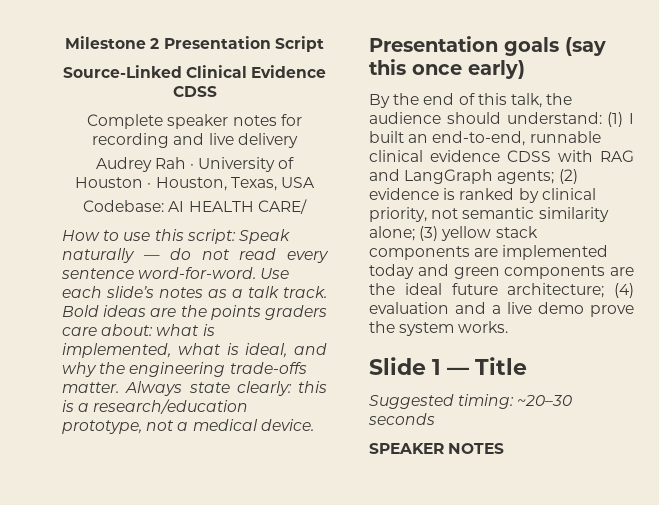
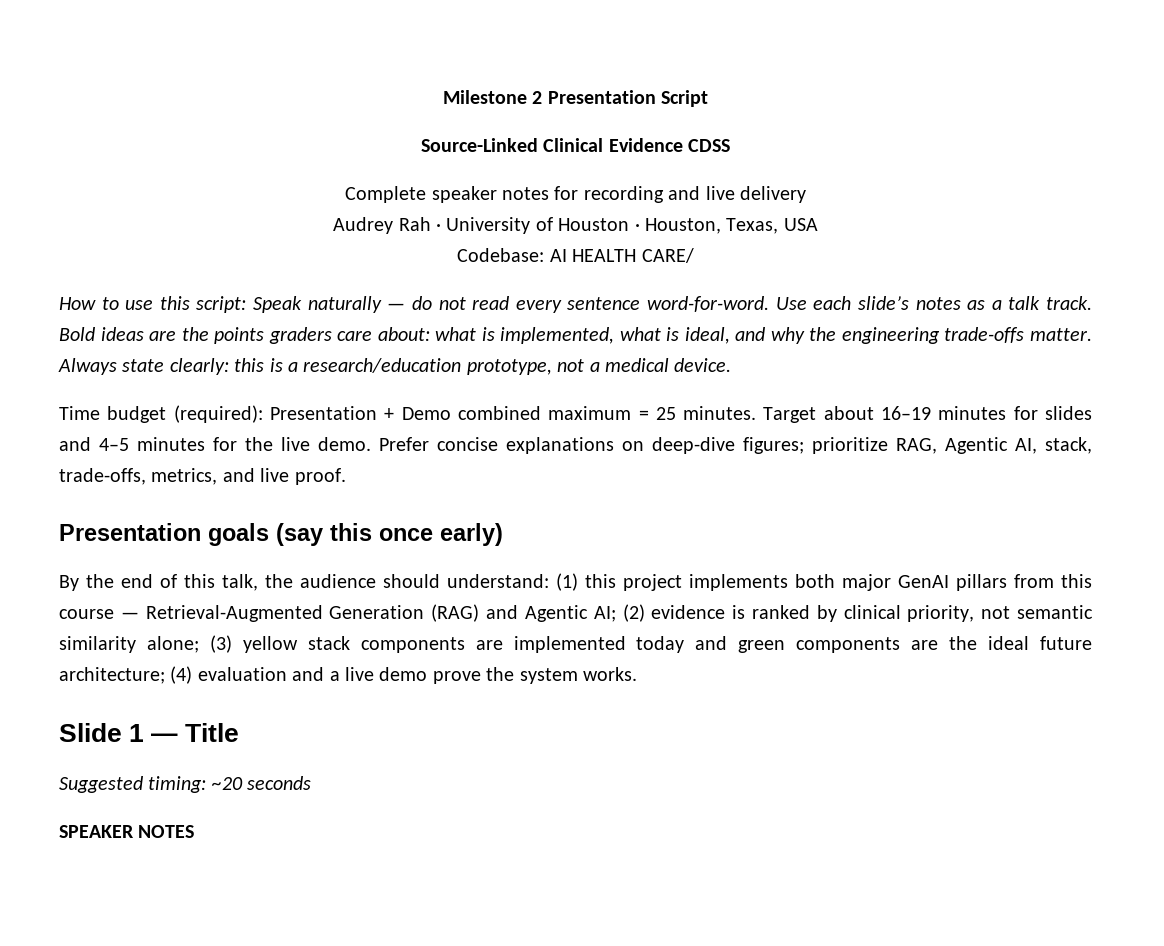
+ Time budget (required): Presentation + Demo combined maximum = 25 minutes. Target about 16–19 minutes for slides and 4–5 minutes for the live demo. Prefer concise explanations on deep-dive figures; prioritize RAG, Agentic AI, stack, trade-offs, metrics, and live proof.
- By the end of this talk, the audience should understand: (1) I built an end-to-end, runnable clinical evidence CDSS with RAG and LangGraph agents; (2) evidence is ranked by clinical priority, not semantic similarity alone; (3) yellow stack components are implemented today and green components are the ideal future architecture; (4) evaluation and a live demo prove the system works.
+ By the end of this talk, the audience should understand: (1) this project implements both major GenAI pillars from this course — Retrieval-Augmented Generation (RAG) and Agentic AI; (2) evidence is ranked by clinical priority, not semantic similarity alone; (3) yellow stack components are implemented today and green components are the ideal future architecture; (4) evaluation and a live demo prove the system works.
- Suggested timing: ~20–30 seconds
+ Suggested timing: ~20 seconds

